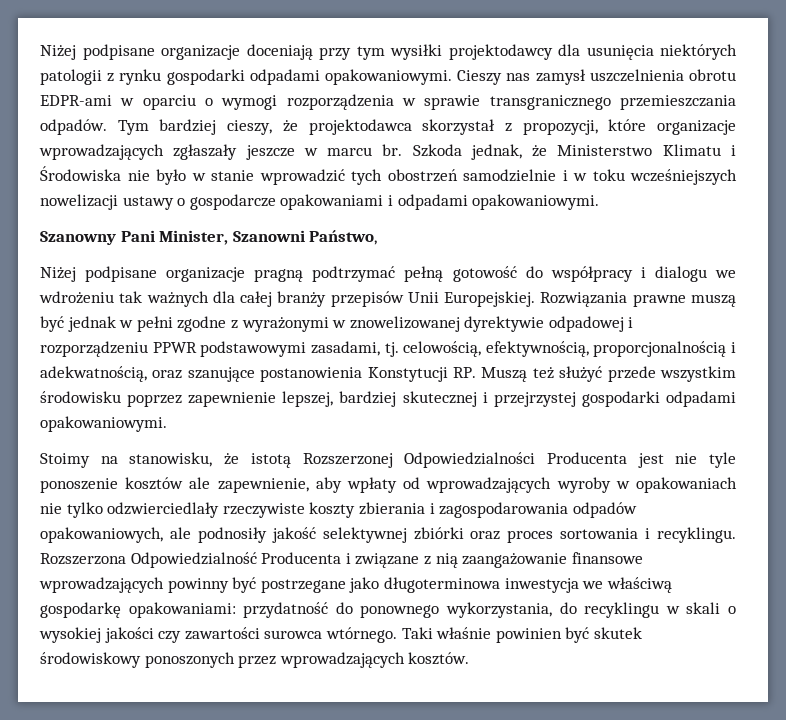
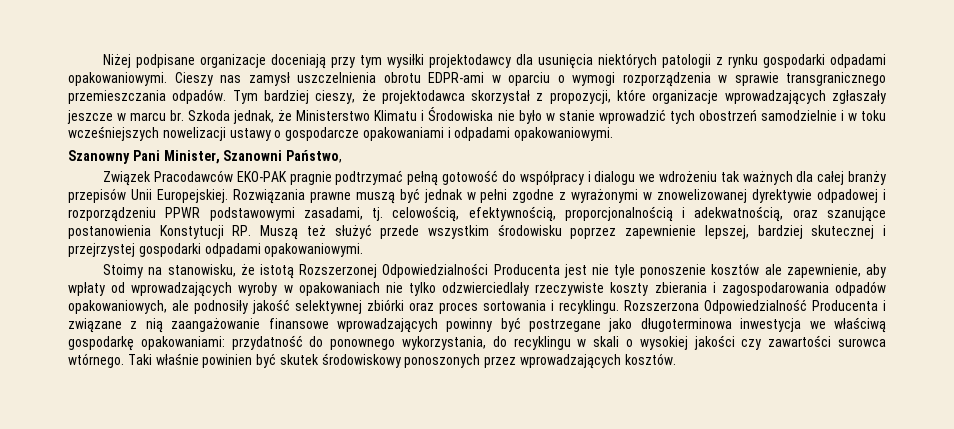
- Niżej podpisane organizacje pragną podtrzymać pełną gotowość do współpracy i dialogu we wdrożeniu tak ważnych dla całej branży przepisów Unii Europejskiej.
+ Związek Pracodawców EKO-PAK pragnie podtrzymać pełną gotowość do współpracy i dialogu we wdrożeniu tak ważnych dla całej branży przepisów Unii Europejskiej.

